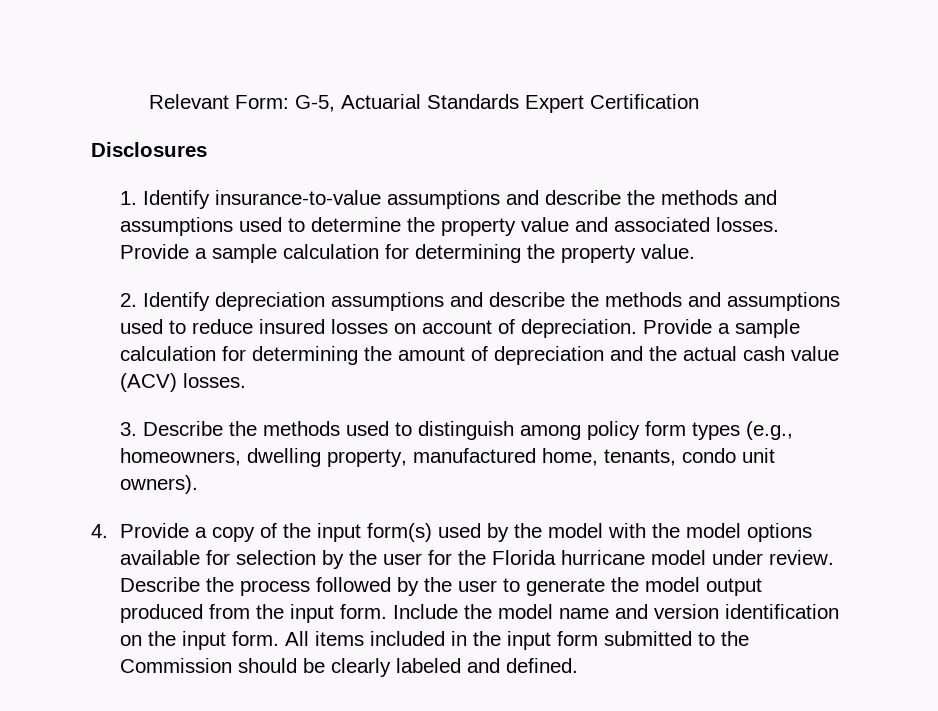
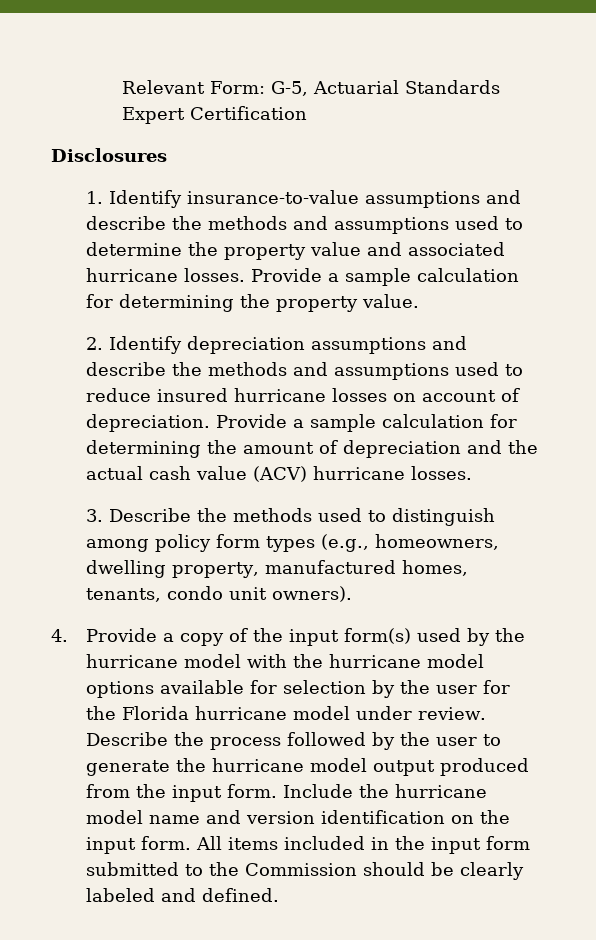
- 1. Identify insurance-to-value assumptions and describe the methods and assumptions used to determine the property value and associated losses.
+ 1. Identify insurance-to-value assumptions and describe the methods and assumptions used to determine the property value and associated hurricane losses.
- 2. Identify depreciation assumptions and describe the methods and assumptions used to reduce insured losses on account of depreciation.
+ 2. Identify depreciation assumptions and describe the methods and assumptions used to reduce insured hurricane losses on account of depreciation.
- Provide a sample calculation for determining the amount of depreciation and the actual cash value (ACV) losses.
+ Provide a sample calculation for determining the amount of depreciation and the actual cash value (ACV) hurricane losses.
- 3. Describe the methods used to distinguish among policy form types (e.g., homeowners, dwelling property, manufactured home, tenants, condo unit owners).
+ 3. Describe the methods used to distinguish among policy form types (e.g., homeowners, dwelling property, manufactured homes, tenants, condo unit owners).
- 4. Provide a copy of the input form(s) used by the model with the model options available for selection by the user for the Florida hurricane model under review.
+ 4. Provide a copy of the input form(s) used by the hurricane model with the hurricane model options available for selection by the user for the Florida hurricane model under review.
- Describe the process followed by the user to generate the model output produced from the input form.
+ Describe the process followed by the user to generate the hurricane model output produced from the input form.
- Include the model name and version identification on the input form.
+ Include the hurricane model name and version identification on the input form.

